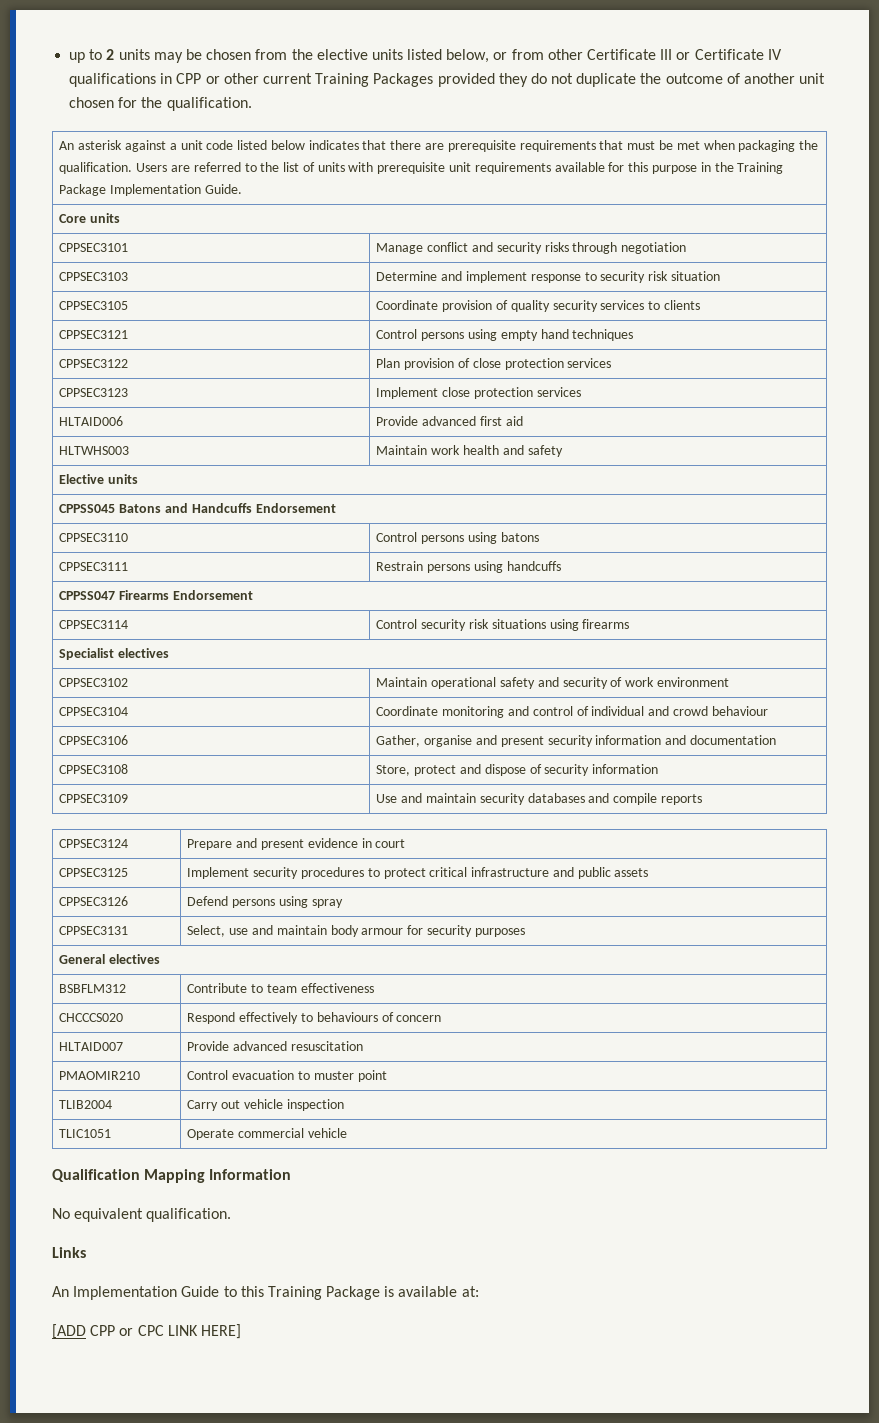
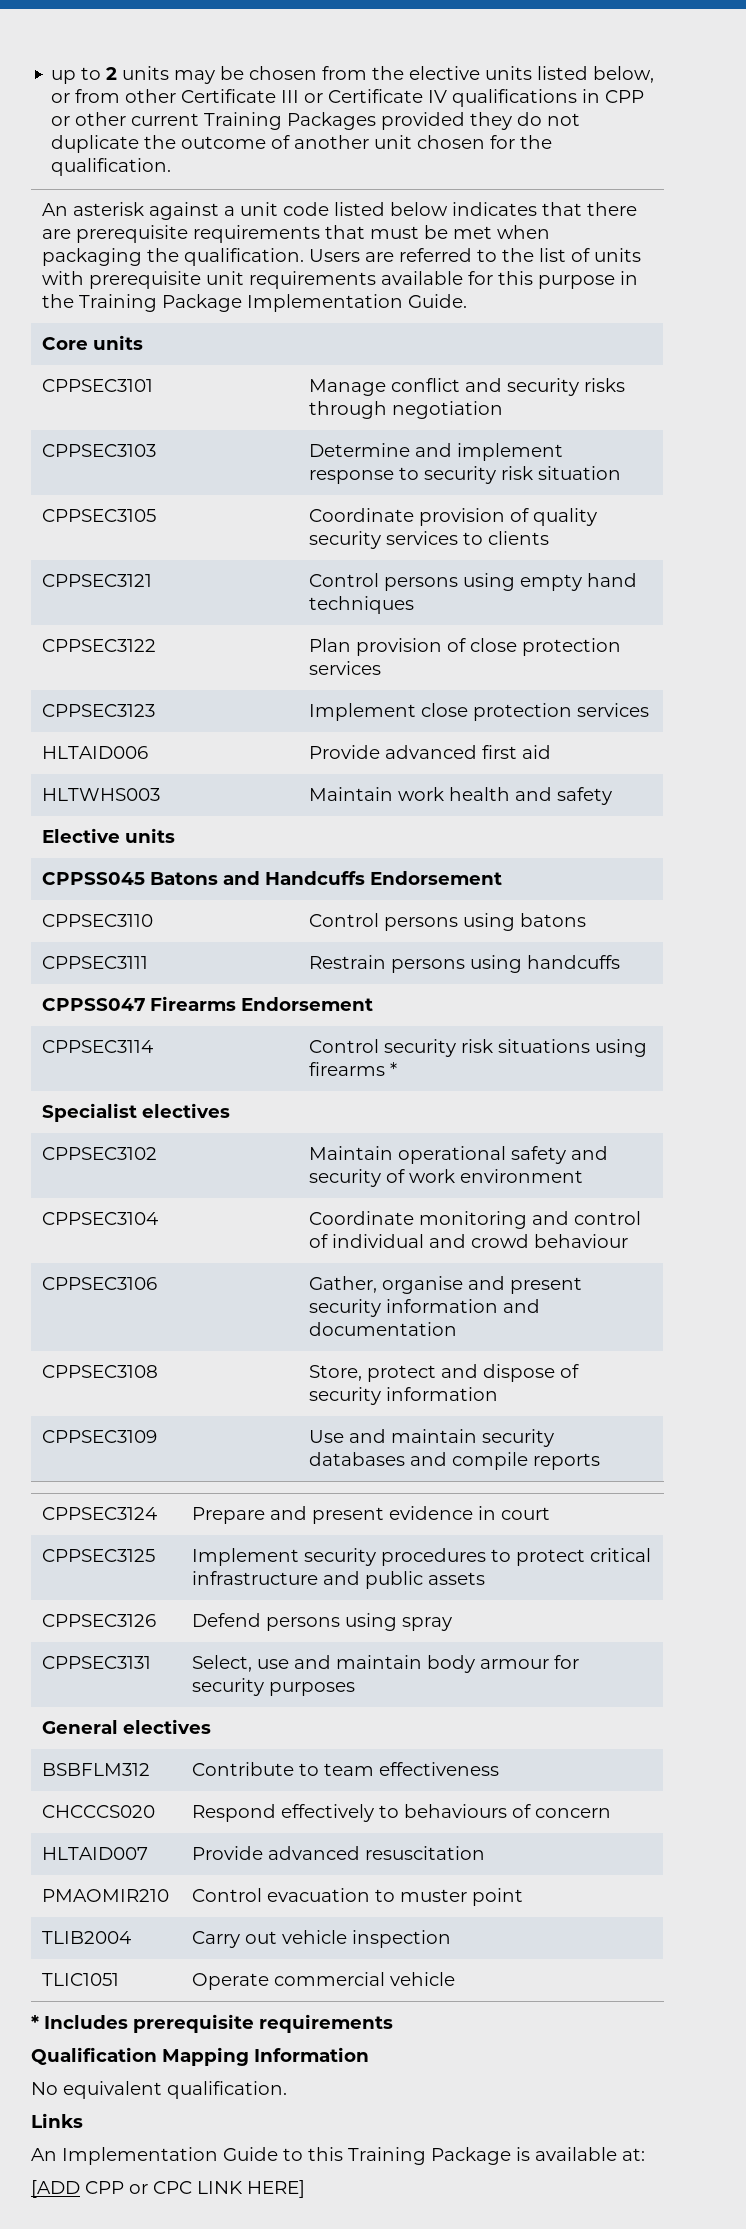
- CPPSEC3114 | Control security risk situations using firearms
+ CPPSEC3114 | Control security risk situations using firearms *
+ * Includes prerequisite requirements

